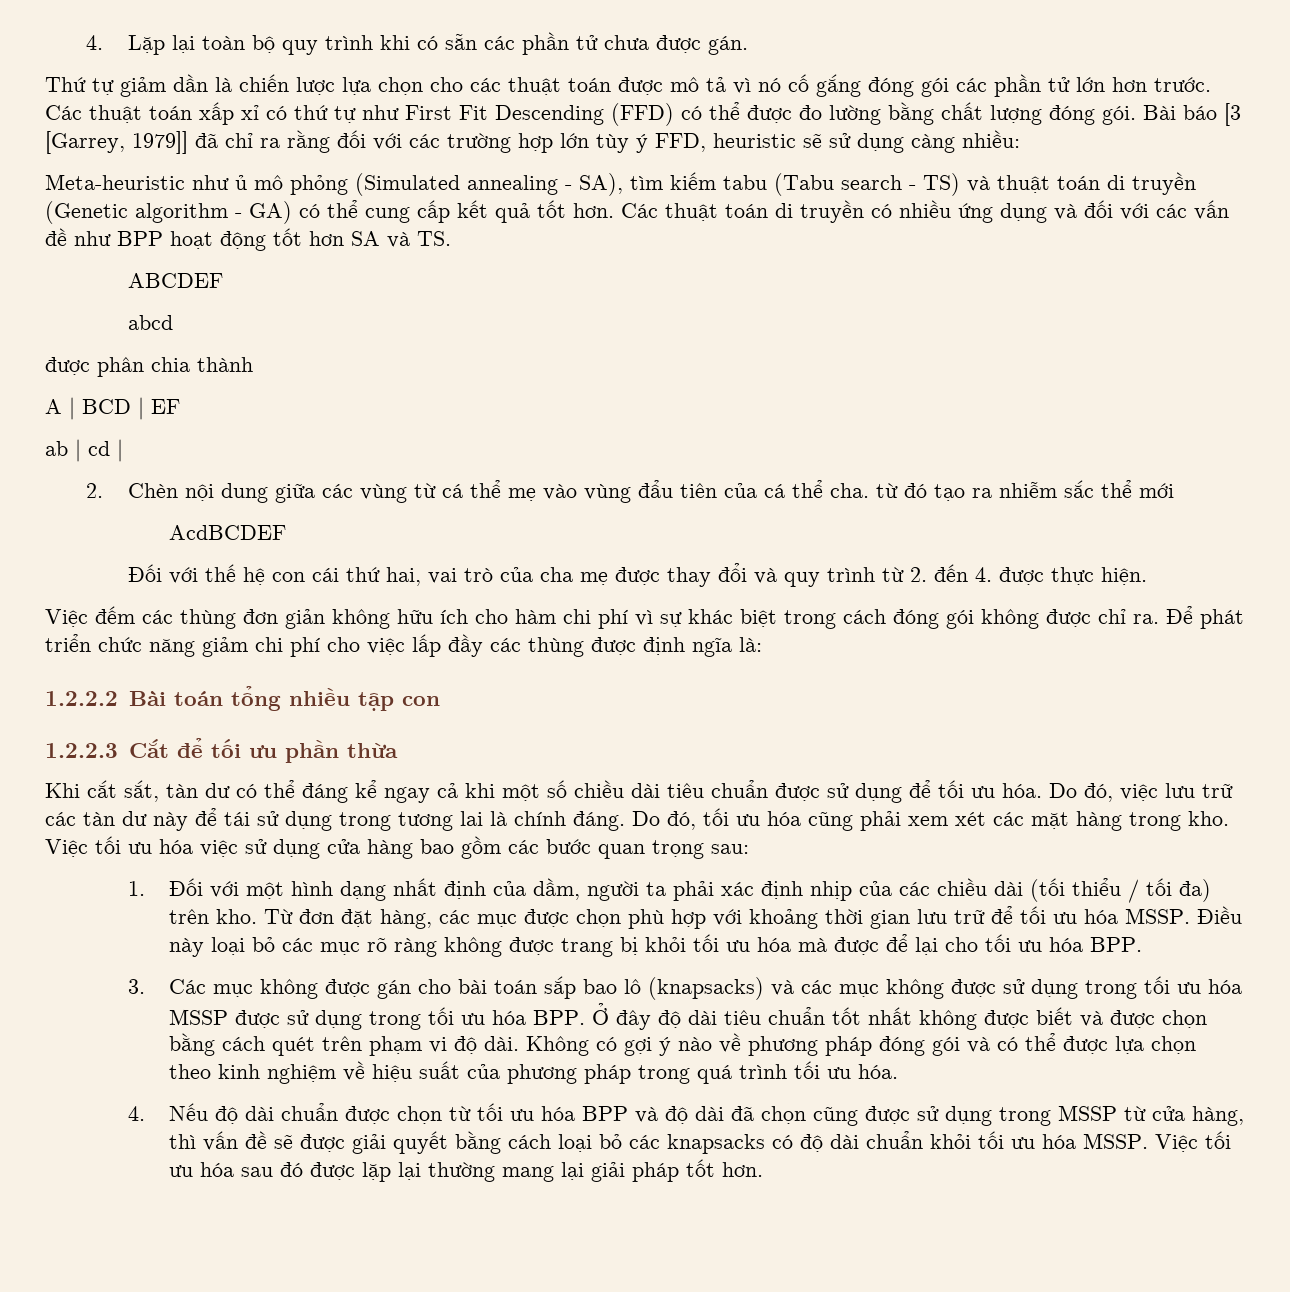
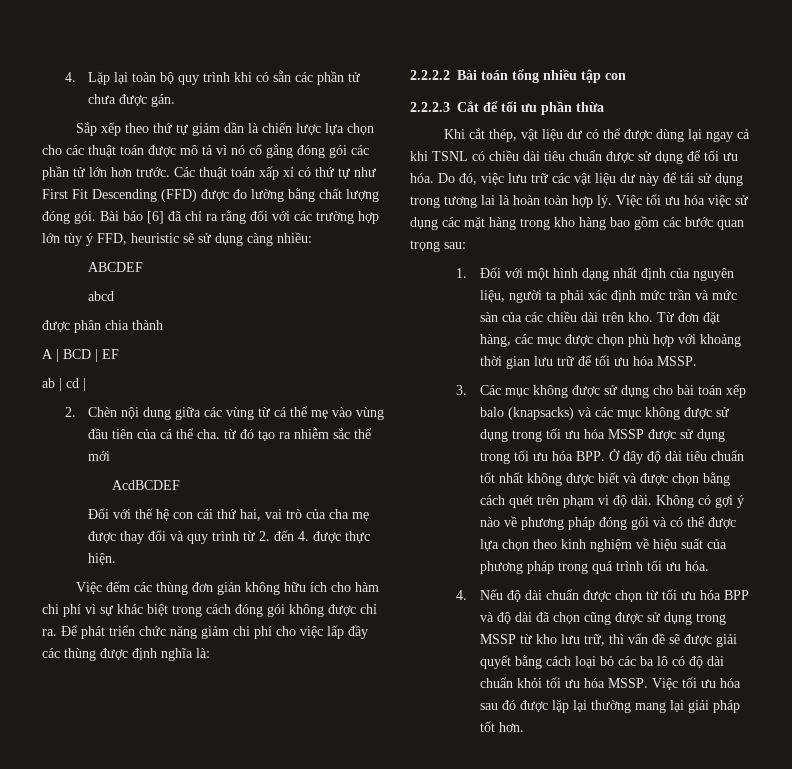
- Thứ tự giảm dần là chiến lược lựa chọn cho các thuật toán được mô tả vì nó cố gắng đóng gói các phần tử lớn hơn trước.
+ Sắp xếp theo thứ tự giảm dần là chiến lược lựa chọn cho các thuật toán được mô tả vì nó cố gắng đóng gói các phần tử lớn hơn trước.
- Các thuật toán xấp xỉ có thứ tự như First Fit Descending (FFD) có thể được đo lường bằng chất lượng đóng gói.
+ Các thuật toán xấp xỉ có thứ tự như First Fit Descending (FFD) được đo lường bằng chất lượng đóng gói.
- Bài báo [3 [Garrey, 1979]] đã chỉ ra rằng đối với các trường hợp lớn tùy ý FFD, heuristic sẽ sử dụng càng nhiều:
+ Bài báo [6] đã chỉ ra rằng đối với các trường hợp lớn tùy ý FFD, heuristic sẽ sử dụng càng nhiều:
- Meta-heuristic như ủ mô phỏng (Simulated annealing - SA), tìm kiếm tabu (Tabu search - TS) và thuật toán di truyền (Genetic algorithm - GA) có thể cung cấp kết quả tốt hơn. Các thuật toán di truyền có nhiều ứng dụng và đối với các vấn đề như BPP hoạt động tốt hơn SA và TS.
- 2. Chèn nội dung giữa các vùng từ cá thể mẹ vào vùng đẩu tiên của cá thể cha. từ đó tạo ra nhiễm sắc thể mới
+ 2. Chèn nội dung giữa các vùng từ cá thể mẹ vào vùng đầu tiên của cá thể cha. từ đó tạo ra nhiễm sắc thể mới
- Để phát triển chức năng giảm chi phí cho việc lấp đầy các thùng được định ngĩa là:
+ Để phát triển chức năng giảm chi phí cho việc lấp đầy các thùng được định nghĩa là:
- 1.2.2.2 Bài toán tổng nhiều tập con
+ 2.2.2.2 Bài toán tổng nhiều tập con
- 1.2.2.3 Cắt để tối ưu phần thừa
+ 2.2.2.3 Cắt để tối ưu phần thừa
- Khi cắt sắt, tàn dư có thể đáng kể ngay cả khi một số chiều dài tiêu chuẩn được sử dụng để tối ưu hóa.
+ Khi cắt thép, vật liệu dư có thể được dùng lại ngay cả khi TSNL có chiều dài tiêu chuẩn được sử dụng để tối ưu hóa.
- Do đó, việc lưu trữ các tàn dư này để tái sử dụng trong tương lai là chính đáng. Do đó, tối ưu hóa cũng phải xem xét các mặt hàng trong kho.
+ Do đó, việc lưu trữ các vật liệu dư này để tái sử dụng trong tương lai là hoàn toàn hợp lý.
- Việc tối ưu hóa việc sử dụng cửa hàng bao gồm các bước quan trọng sau:
+ Việc tối ưu hóa việc sử dụng các mặt hàng trong kho hàng bao gồm các bước quan trọng sau:
- 1. Đối với một hình dạng nhất định của dầm, người ta phải xác định nhịp của các chiều dài (tối thiểu / tối đa) trên kho.
+ 1. Đối với một hình dạng nhất định của nguyên liệu, người ta phải xác định mức trần và mức sàn của các chiều dài trên kho.
- Điều này loại bỏ các mục rõ ràng không được trang bị khỏi tối ưu hóa mà được để lại cho tối ưu hóa BPP.
- 3. Các mục không được gán cho bài toán sắp bao lô (knapsacks) và các mục không được sử dụng trong tối ưu hóa MSSP được sử dụng trong tối ưu hóa BPP. Ở đây độ dài tiêu chuẩn tốt nhất không được biết và được chọn bằng cách quét trên phạm vi độ dài.
+ 3. Các mục không được sử dụng cho bài toán xếp balo (knapsacks) và các mục không được sử dụng trong tối ưu hóa MSSP được sử dụng trong tối ưu hóa BPP. Ở đây độ dài tiêu chuẩn tốt nhất không được biết và được chọn bằng cách quét trên phạm vi độ dài.
- 4. Nếu độ dài chuẩn được chọn từ tối ưu hóa BPP và độ dài đã chọn cũng được sử dụng trong MSSP từ cửa hàng, thì vấn đề sẽ được giải quyết bằng cách loại bỏ các knapsacks có độ dài chuẩn khỏi tối ưu hóa MSSP.
+ 4. Nếu độ dài chuẩn được chọn từ tối ưu hóa BPP và độ dài đã chọn cũng được sử dụng trong MSSP từ kho lưu trữ, thì vấn đề sẽ được giải quyết bằng cách loại bỏ các ba lô có độ dài chuẩn khỏi tối ưu hóa MSSP.

